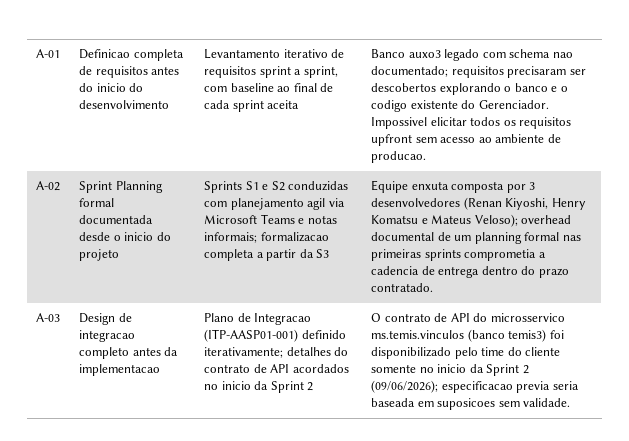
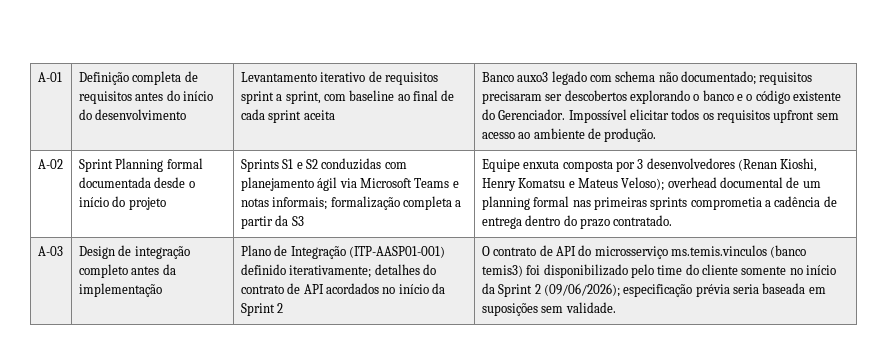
- Definicao completa de requisitos antes do inicio do desenvolvimento
+ Definição completa de requisitos antes do início do desenvolvimento
- Banco auxo3 legado com schema nao documentado; requisitos precisaram ser descobertos explorando o banco e o codigo existente do Gerenciador.
+ Banco auxo3 legado com schema não documentado; requisitos precisaram ser descobertos explorando o banco e o código existente do Gerenciador.
- Impossivel elicitar todos os requisitos upfront sem acesso ao ambiente de producao.
+ Impossível elicitar todos os requisitos upfront sem acesso ao ambiente de produção.
- Sprint Planning formal documentada desde o inicio do projeto
+ Sprint Planning formal documentada desde o início do projeto
- Sprints S1 e S2 conduzidas com planejamento agil via Microsoft Teams e notas informais; formalizacao completa a partir da S3
+ Sprints S1 e S2 conduzidas com planejamento ágil via Microsoft Teams e notas informais; formalização completa a partir da S3
- Equipe enxuta composta por 3 desenvolvedores (Renan Kiyoshi, Henry Komatsu e Mateus Veloso); overhead documental de um planning formal nas primeiras sprints comprometia a cadencia de entrega dentro do prazo contratado.
+ Equipe enxuta composta por 3 desenvolvedores (Renan Kioshi, Henry Komatsu e Mateus Veloso); overhead documental de um planning formal nas primeiras sprints comprometia a cadência de entrega dentro do prazo contratado.
- Design de integracao completo antes da implementacao
+ Design de integração completo antes da implementação
- Plano de Integracao (ITP-AASP01-001) definido iterativamente; detalhes do contrato de API acordados no inicio da Sprint 2
+ Plano de Integração (ITP-AASP01-001) definido iterativamente; detalhes do contrato de API acordados no início da Sprint 2
- O contrato de API do microsservico ms.temis.vinculos (banco temis3) foi disponibilizado pelo time do cliente somente no inicio da Sprint 2 (09/06/2026); especificacao previa seria baseada em suposicoes sem validade.
+ O contrato de API do microsserviço ms.temis.vinculos (banco temis3) foi disponibilizado pelo time do cliente somente no início da Sprint 2 (09/06/2026); especificação prévia seria baseada em suposições sem validade.

